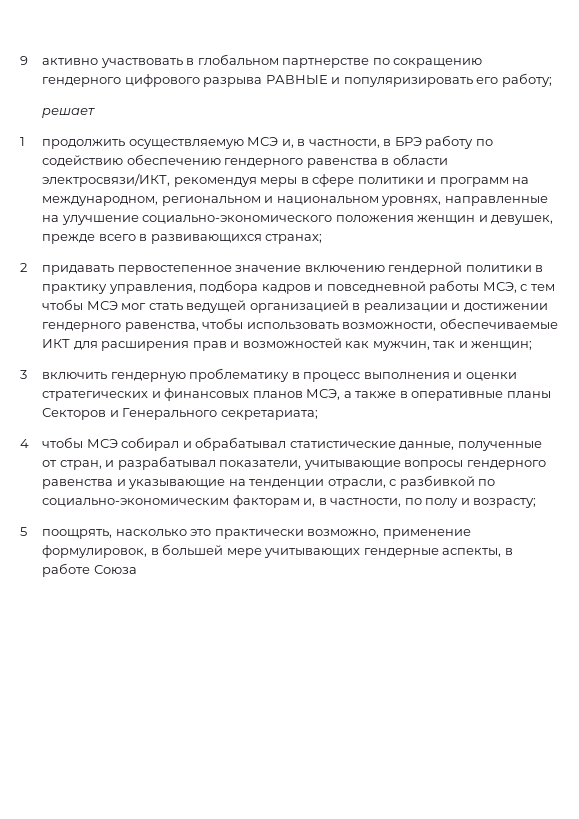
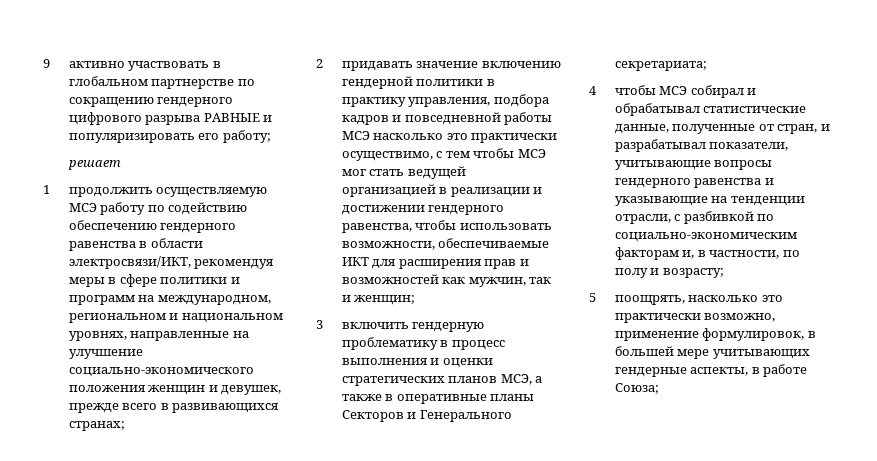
- 1 продолжить осуществляемую МСЭ и, в частности, в БРЭ работу по содействию обеспечению гендерного равенства в области электросвязи/ИКТ, рекомендуя меры в сфере политики и программ на международном, региональном и национальном уровнях, направленные на улучшение социально-экономического положения женщин и девушек, прежде всего в развивающихся странах;
+ 1 продолжить осуществляемую МСЭ работу по содействию обеспечению гендерного равенства в области электросвязи/ИКТ, рекомендуя меры в сфере политики и программ на международном, региональном и национальном уровнях, направленные на улучшение социально-экономического положения женщин и девушек, прежде всего в развивающихся странах;
- 2 придавать первостепенное значение включению гендерной политики в практику управления, подбора кадров и повседневной работы МСЭ, с тем чтобы МСЭ мог стать ведущей организацией в реализации и достижении гендерного равенства, чтобы использовать возможности, обеспечиваемые ИКТ для расширения прав и возможностей как мужчин, так и женщин;
+ 2 придавать значение включению гендерной политики в практику управления, подбора кадров и повседневной работы МСЭ насколько это практически осуществимо, с тем чтобы МСЭ мог стать ведущей организацией в реализации и достижении гендерного равенства, чтобы использовать возможности, обеспечиваемые ИКТ для расширения прав и возможностей как мужчин, так и женщин;
- 3 включить гендерную проблематику в процесс выполнения и оценки стратегических и финансовых планов МСЭ, а также в оперативные планы Секторов и Генерального секретариата;
+ 3 включить гендерную проблематику в процесс выполнения и оценки стратегических планов МСЭ, а также в оперативные планы Секторов и Генерального секретариата;
- 5 поощрять, насколько это практически возможно, применение формулировок, в большей мере учитывающих гендерные аспекты, в работе Союза
+ 5 поощрять, насколько это практически возможно, применение формулировок, в большей мере учитывающих гендерные аспекты, в работе Союза;

